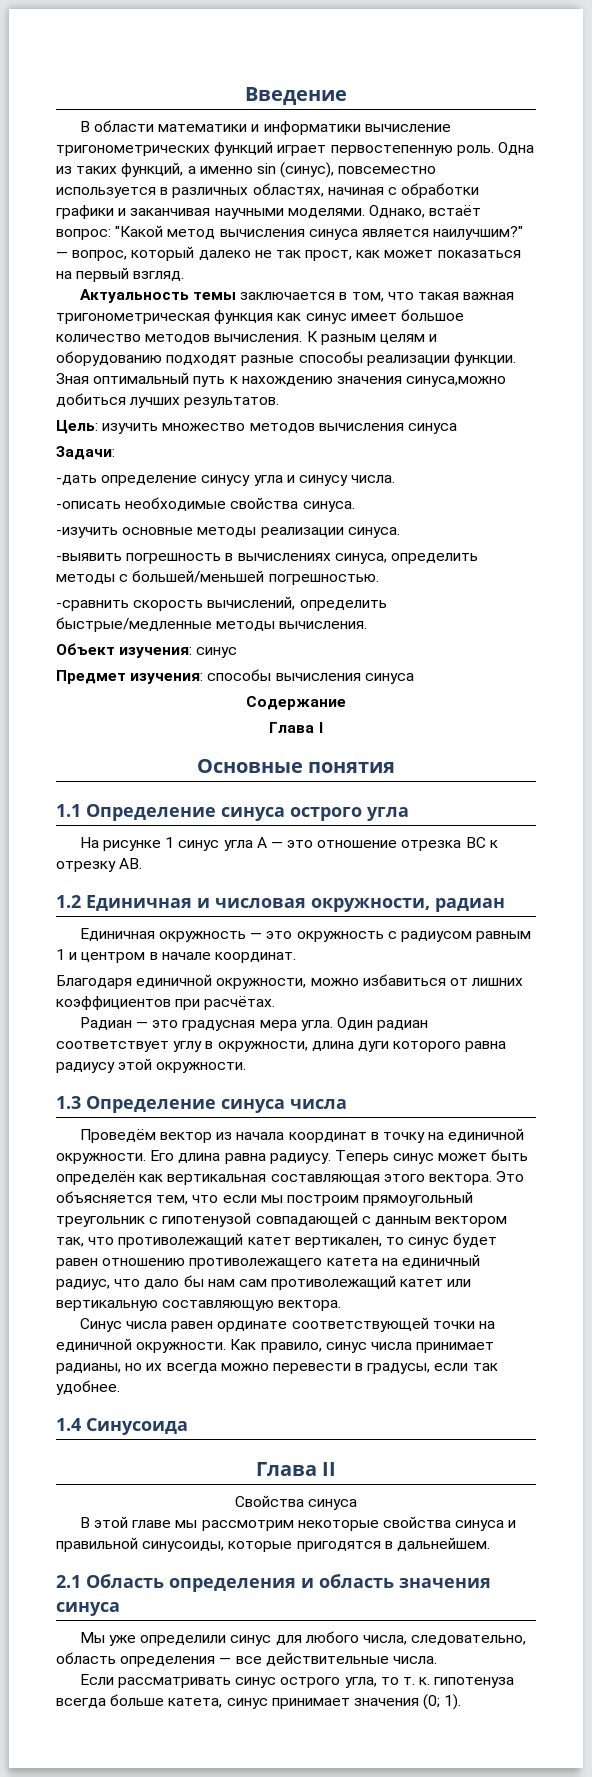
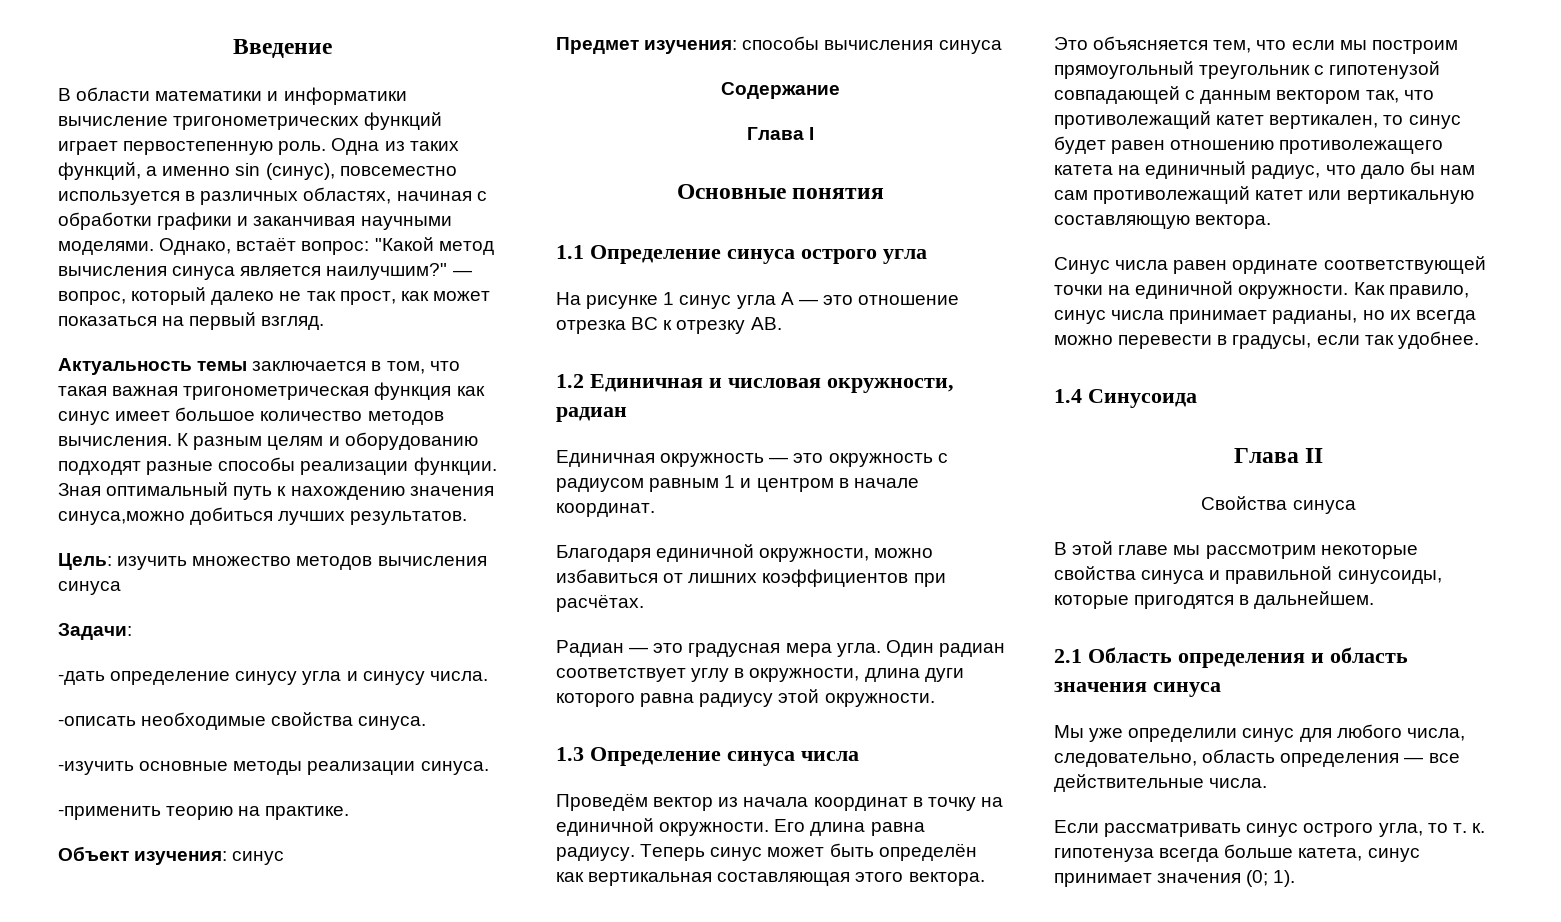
- -выявить погрешность в вычислениях синуса, определить методы с большей/меньшей погрешностью.
- -сравнить скорость вычислений, определить быстрые/медленные методы вычисления.
+ -применить теорию на практике.

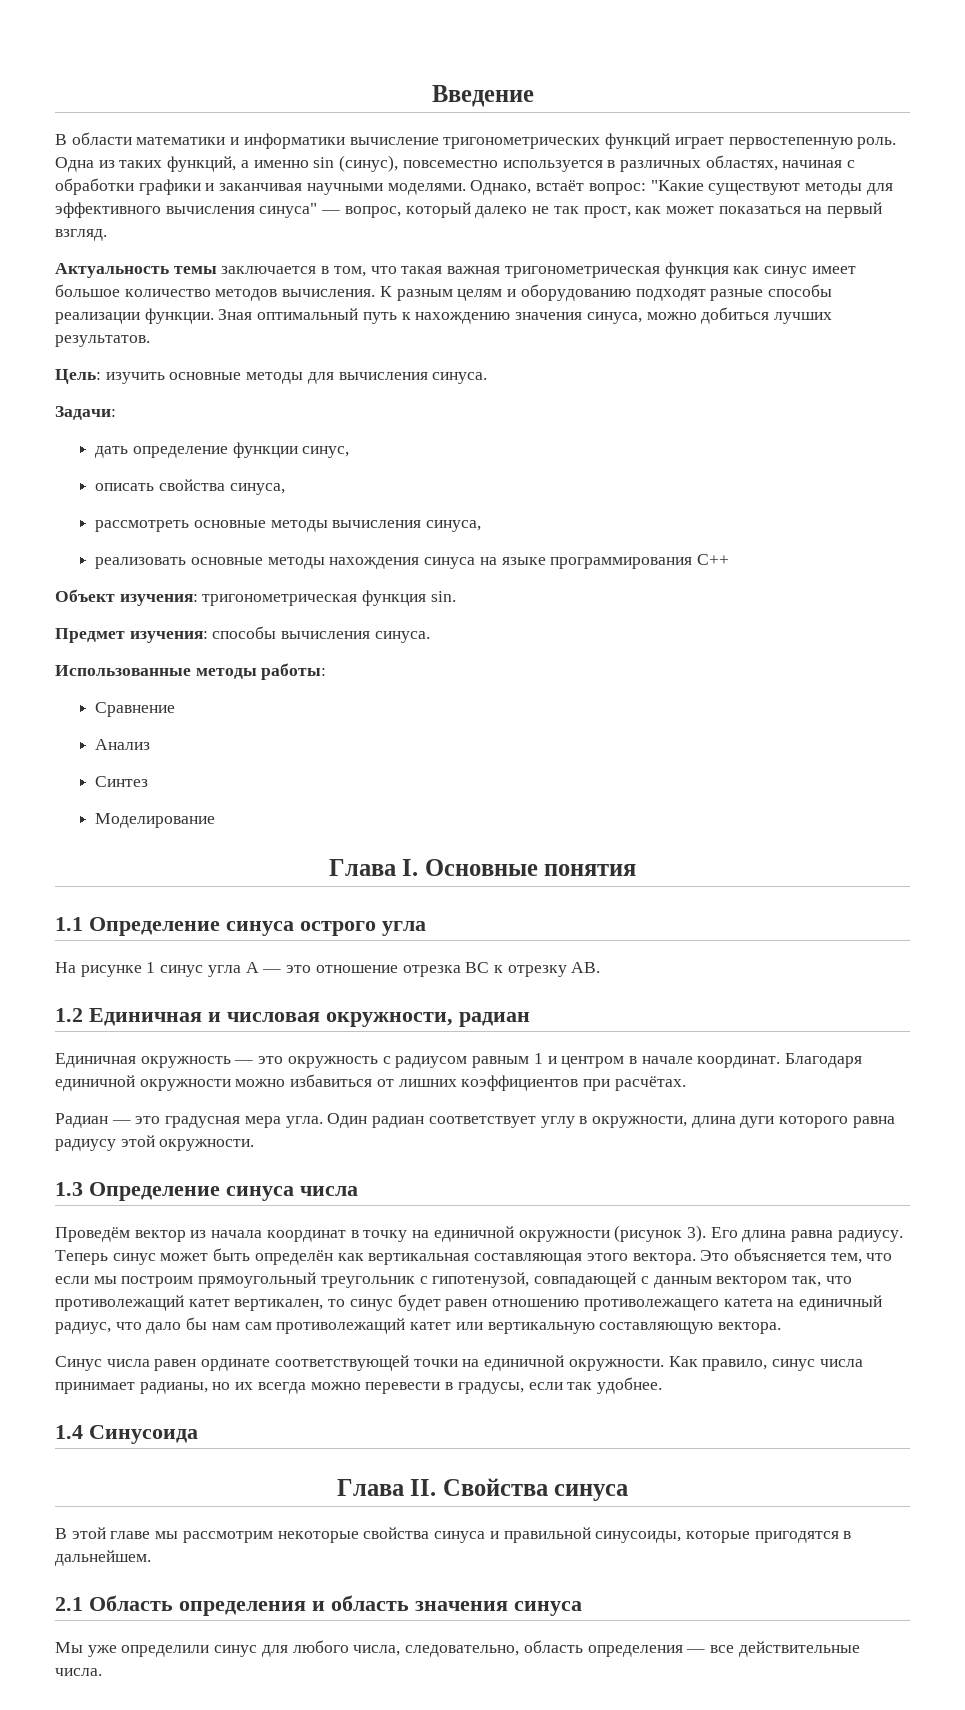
- Однако, встаёт вопрос: "Какой метод вычисления синуса является наилучшим?" — вопрос, который далеко не так прост, как может показаться на первый взгляд.
+ Однако, встаёт вопрос: "Какие существуют методы для эффективного вычисления синуса" — вопрос, который далеко не так прост, как может показаться на первый взгляд.
- Зная оптимальный путь к нахождению значения синуса,можно добиться лучших результатов.
+ Зная оптимальный путь к нахождению значения синуса, можно добиться лучших результатов.
- Цель: изучить множество методов вычисления синуса
+ Цель: изучить основные методы для вычисления синуса.
  Задачи:
- -дать определение синусу угла и синусу числа.
- -описать необходимые свойства синуса.
- -изучить основные методы реализации синуса.
- -применить теорию на практике.
+ дать определение функции синус,
+ описать свойства синуса,
+ рассмотреть основные методы вычисления синуса,
+ реализовать основные методы нахождения синуса на языке программирования С++
- Объект изучения: синус
+ Объект изучения: тригонометрическая функция sin.
- Предмет изучения: способы вычисления синуса
- Содержание
- Глава I
- Основные понятия
+ Предмет изучения: способы вычисления синуса.
+ Использованные методы работы:
+ Сравнение
+ Анализ
+ Синтез
+ Моделирование
+ Глава I. Основные понятия
- Единичная окружность — это окружность с радиусом равным 1 и центром в начале координат.
- Благодаря единичной окружности, можно избавиться от лишних коэффициентов при расчётах.
+ Единичная окружность — это окружность с радиусом равным 1 и центром в начале координат. Благодаря единичной окружности можно избавиться от лишних коэффициентов при расчётах.
- Проведём вектор из начала координат в точку на единичной окружности.
+ Проведём вектор из начала координат в точку на единичной окружности (рисунок 3).
- Это объясняется тем, что если мы построим прямоугольный треугольник с гипотенузой совпадающей с данным вектором так, что противолежащий катет вертикален, то синус будет равен отношению противолежащего катета на единичный радиус, что дало бы нам сам противолежащий катет или вертикальную составляющую вектора.
+ Это объясняется тем, что если мы построим прямоугольный треугольник с гипотенузой, совпадающей с данным вектором так, что противолежащий катет вертикален, то синус будет равен отношению противолежащего катета на единичный радиус, что дало бы нам сам противолежащий катет или вертикальную составляющую вектора.
- Глава II
- Свойства синуса
+ Глава II. Свойства синуса
- Если рассматривать синус острого угла, то т. к. гипотенуза всегда больше катета, синус принимает значения (0; 1).

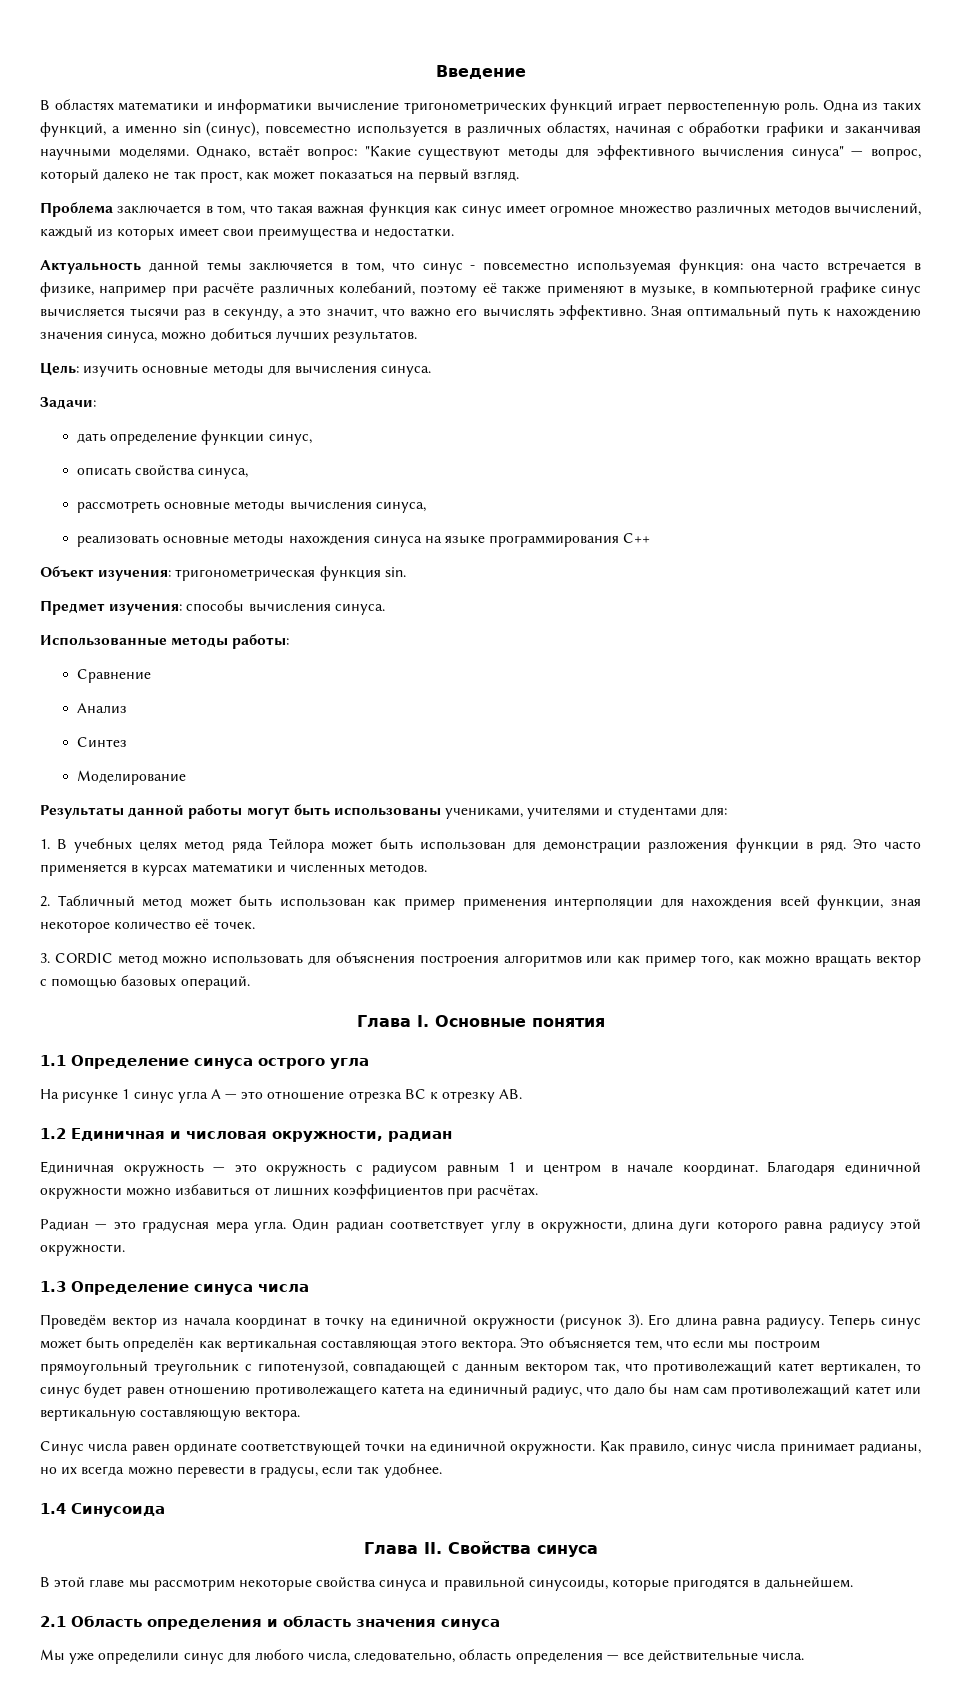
- В области математики и информатики вычисление тригонометрических функций играет первостепенную роль.
+ В областях математики и информатики вычисление тригонометрических функций играет первостепенную роль.
- Актуальность темы заключается в том, что такая важная тригонометрическая функция как синус имеет большое количество методов вычисления. К разным целям и оборудованию подходят разные способы реализации функции.
+ Проблема заключается в том, что такая важная функция как синус имеет огромное множество различных методов вычислений, каждый из которых имеет свои преимущества и недостатки.
+ Актуальность данной темы заключяется в том, что синус - повсеместно используемая функция: она часто встречается в физике, например при расчёте различных колебаний, поэтому её также применяют в музыке, в компьютерной графике синус вычисляется тысячи раз в секунду, а это значит, что важно его вычислять эффективно.
+ Результаты данной работы могут быть использованы учениками, учителями и студентами для:
+ 1. В учебных целях метод ряда Тейлора может быть использован для демонстрации разложения функции в ряд. Это часто применяется в курсах математики и численных методов.
+ 2. Табличный метод может быть использован как пример применения интерполяции для нахождения всей функции, зная некоторое количество её точек.
+ 3. CORDIC метод можно использовать для объяснения построения алгоритмов или как пример того, как можно вращать вектор с помощью базовых операций.

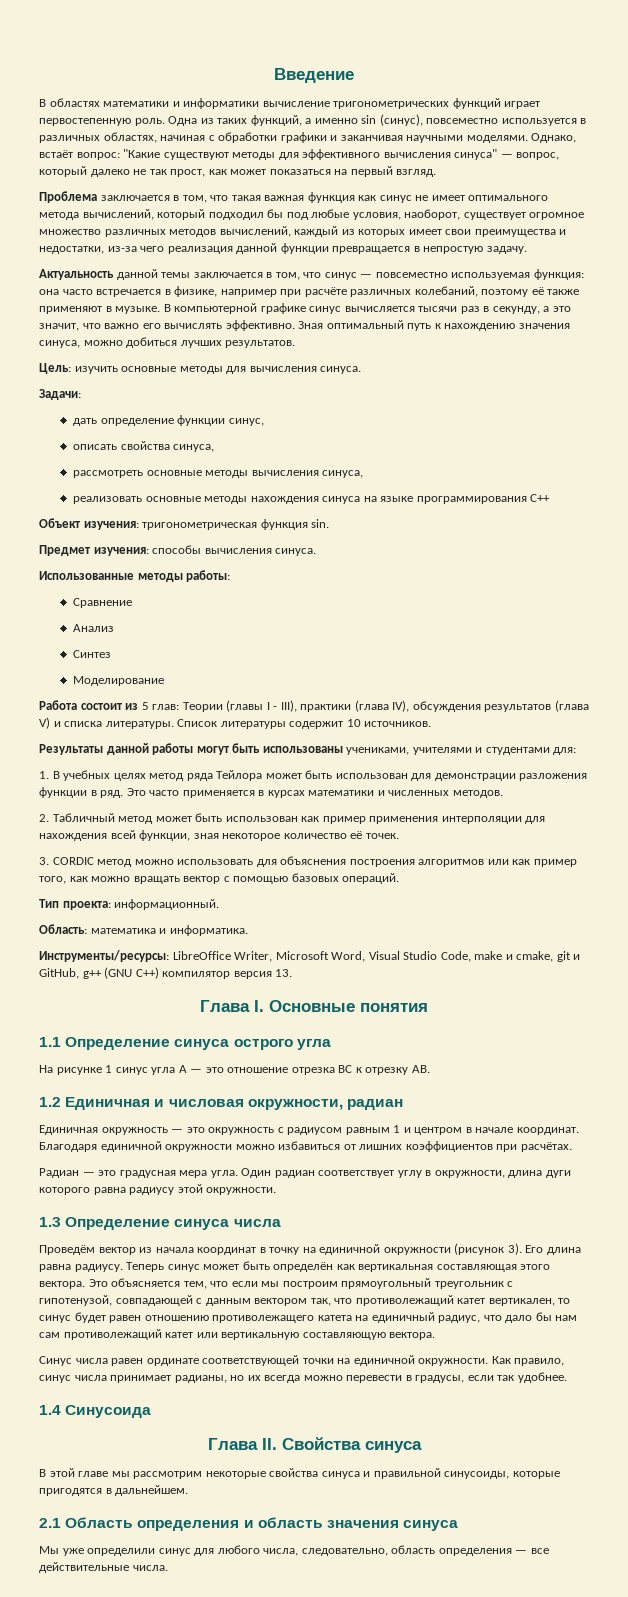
- Проблема заключается в том, что такая важная функция как синус имеет огромное множество различных методов вычислений, каждый из которых имеет свои преимущества и недостатки.
+ Проблема заключается в том, что такая важная функция как синус не имеет оптимального метода вычислений, который подходил бы под любые условия, наоборот, существует огромное множество различных методов вычислений, каждый из которых имеет свои преимущества и недостатки, из-за чего реализация данной функции превращается в непростую задачу.
- Актуальность данной темы заключяется в том, что синус - повсеместно используемая функция: она часто встречается в физике, например при расчёте различных колебаний, поэтому её также применяют в музыке, в компьютерной графике синус вычисляется тысячи раз в секунду, а это значит, что важно его вычислять эффективно.
+ Актуальность данной темы заключается в том, что синус — повсеместно используемая функция: она часто встречается в физике, например при расчёте различных колебаний, поэтому её также применяют в музыке. В компьютерной графике синус вычисляется тысячи раз в секунду, а это значит, что важно его вычислять эффективно.
+ Работа состоит из 5 глав: Теории (главы I - III), практики (глава IV), обсуждения результатов (глава V) и списка литературы. Список литературы содержит 10 источников.
+ Тип проекта: информационный.
+ Область: математика и информатика.
+ Инструменты/ресурсы: LibreOffice Writer, Microsoft Word, Visual Studio Code, make и cmake, git и GitHub, g++ (GNU C++) компилятор версия 13.

